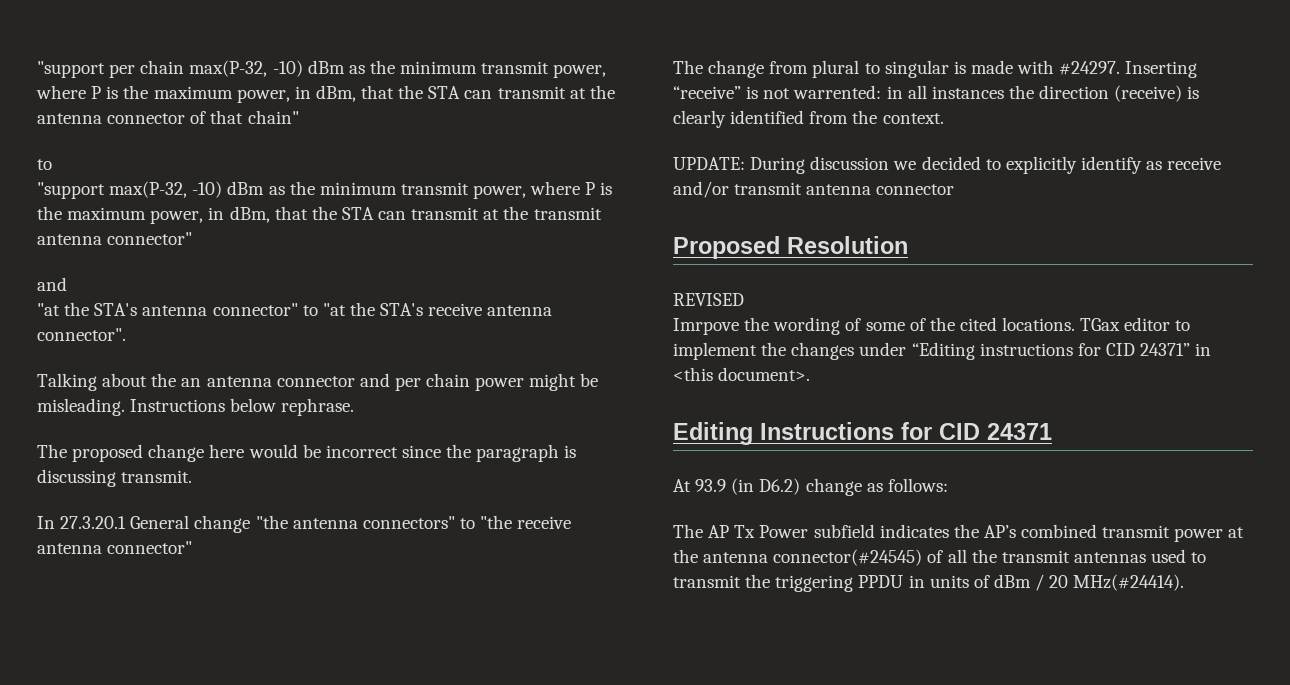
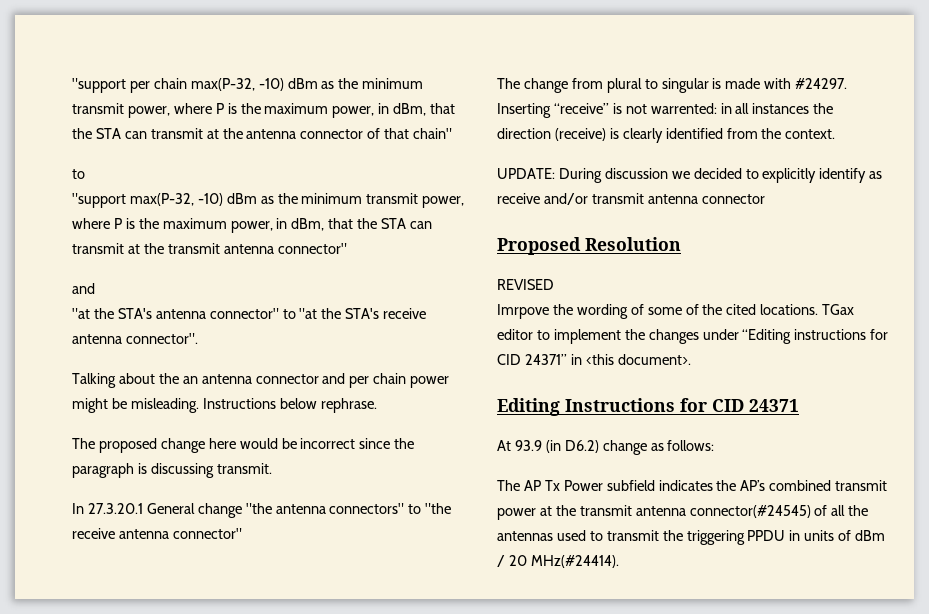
- The AP Tx Power subfield indicates the AP’s combined transmit power at the antenna connector(#24545) of all the transmit antennas used to transmit the triggering PPDU in units of dBm / 20 MHz(#24414).
+ The AP Tx Power subfield indicates the AP’s combined transmit power at the transmit antenna connector(#24545) of all the antennas used to transmit the triggering PPDU in units of dBm / 20 MHz(#24414).

